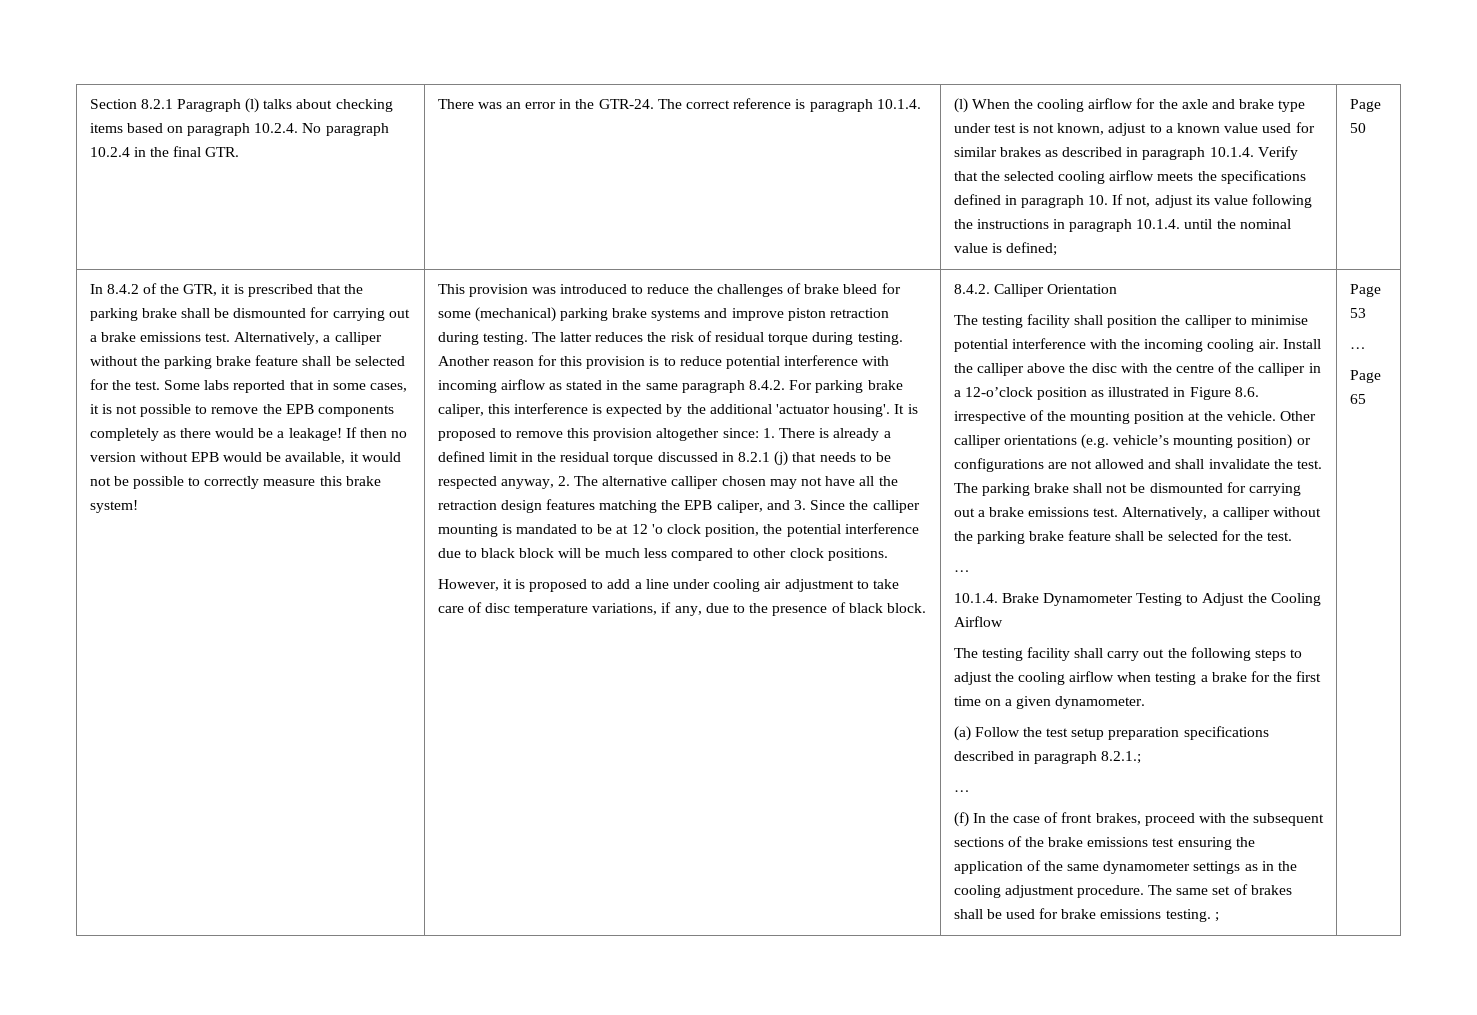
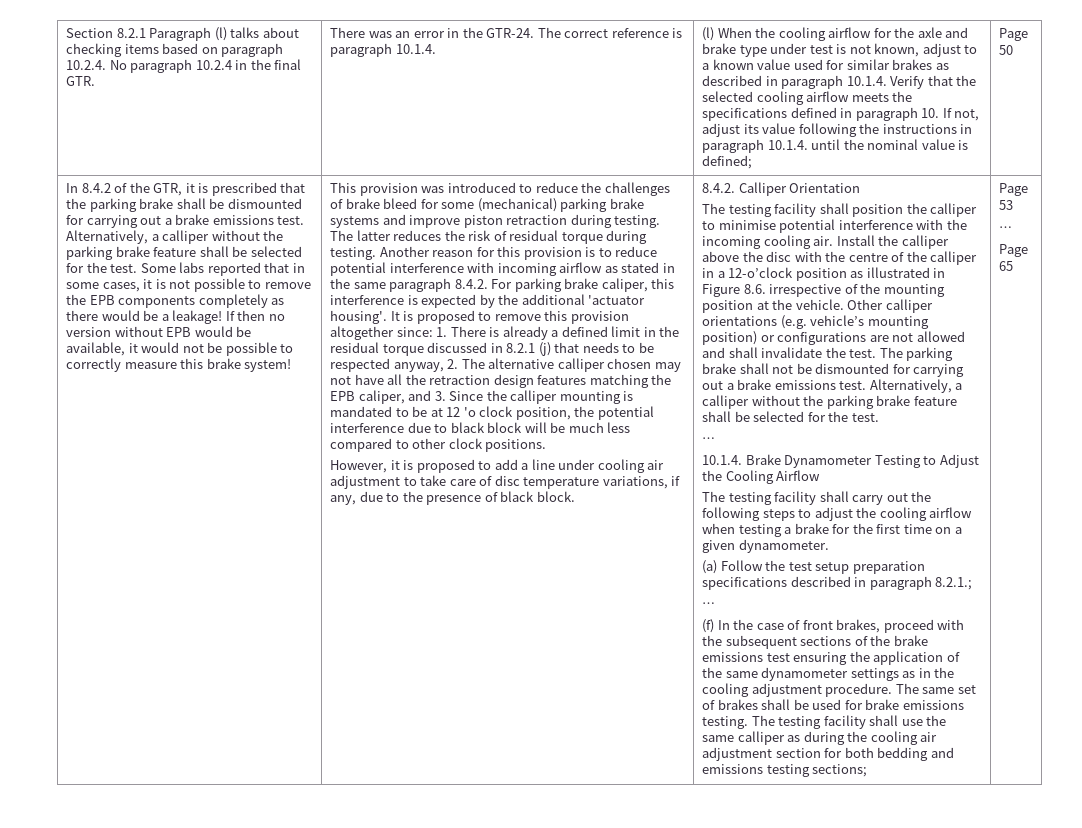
- The same set of brakes shall be used for brake emissions testing. ;
+ The same set of brakes shall be used for brake emissions testing. The testing facility shall use the same calliper as during the cooling air adjustment section for both bedding and emissions testing sections;

